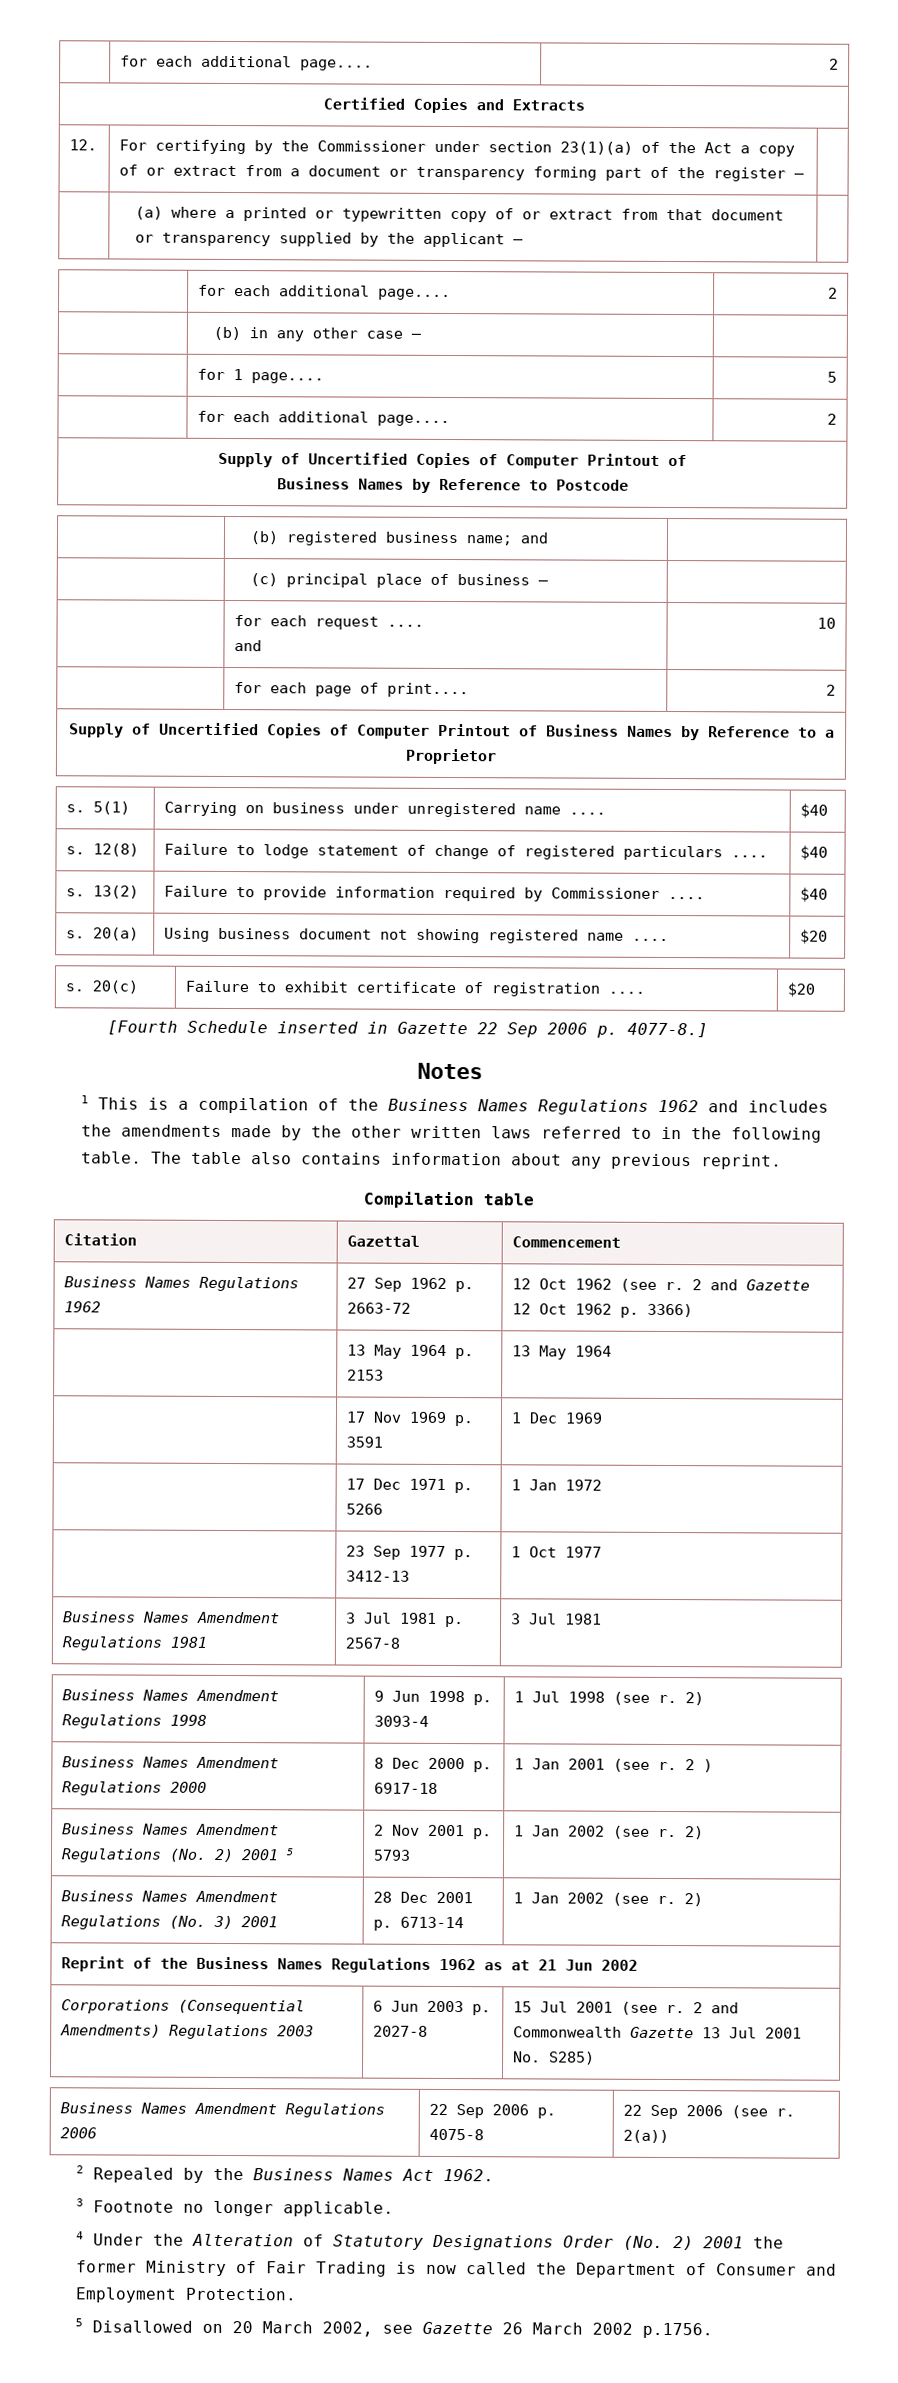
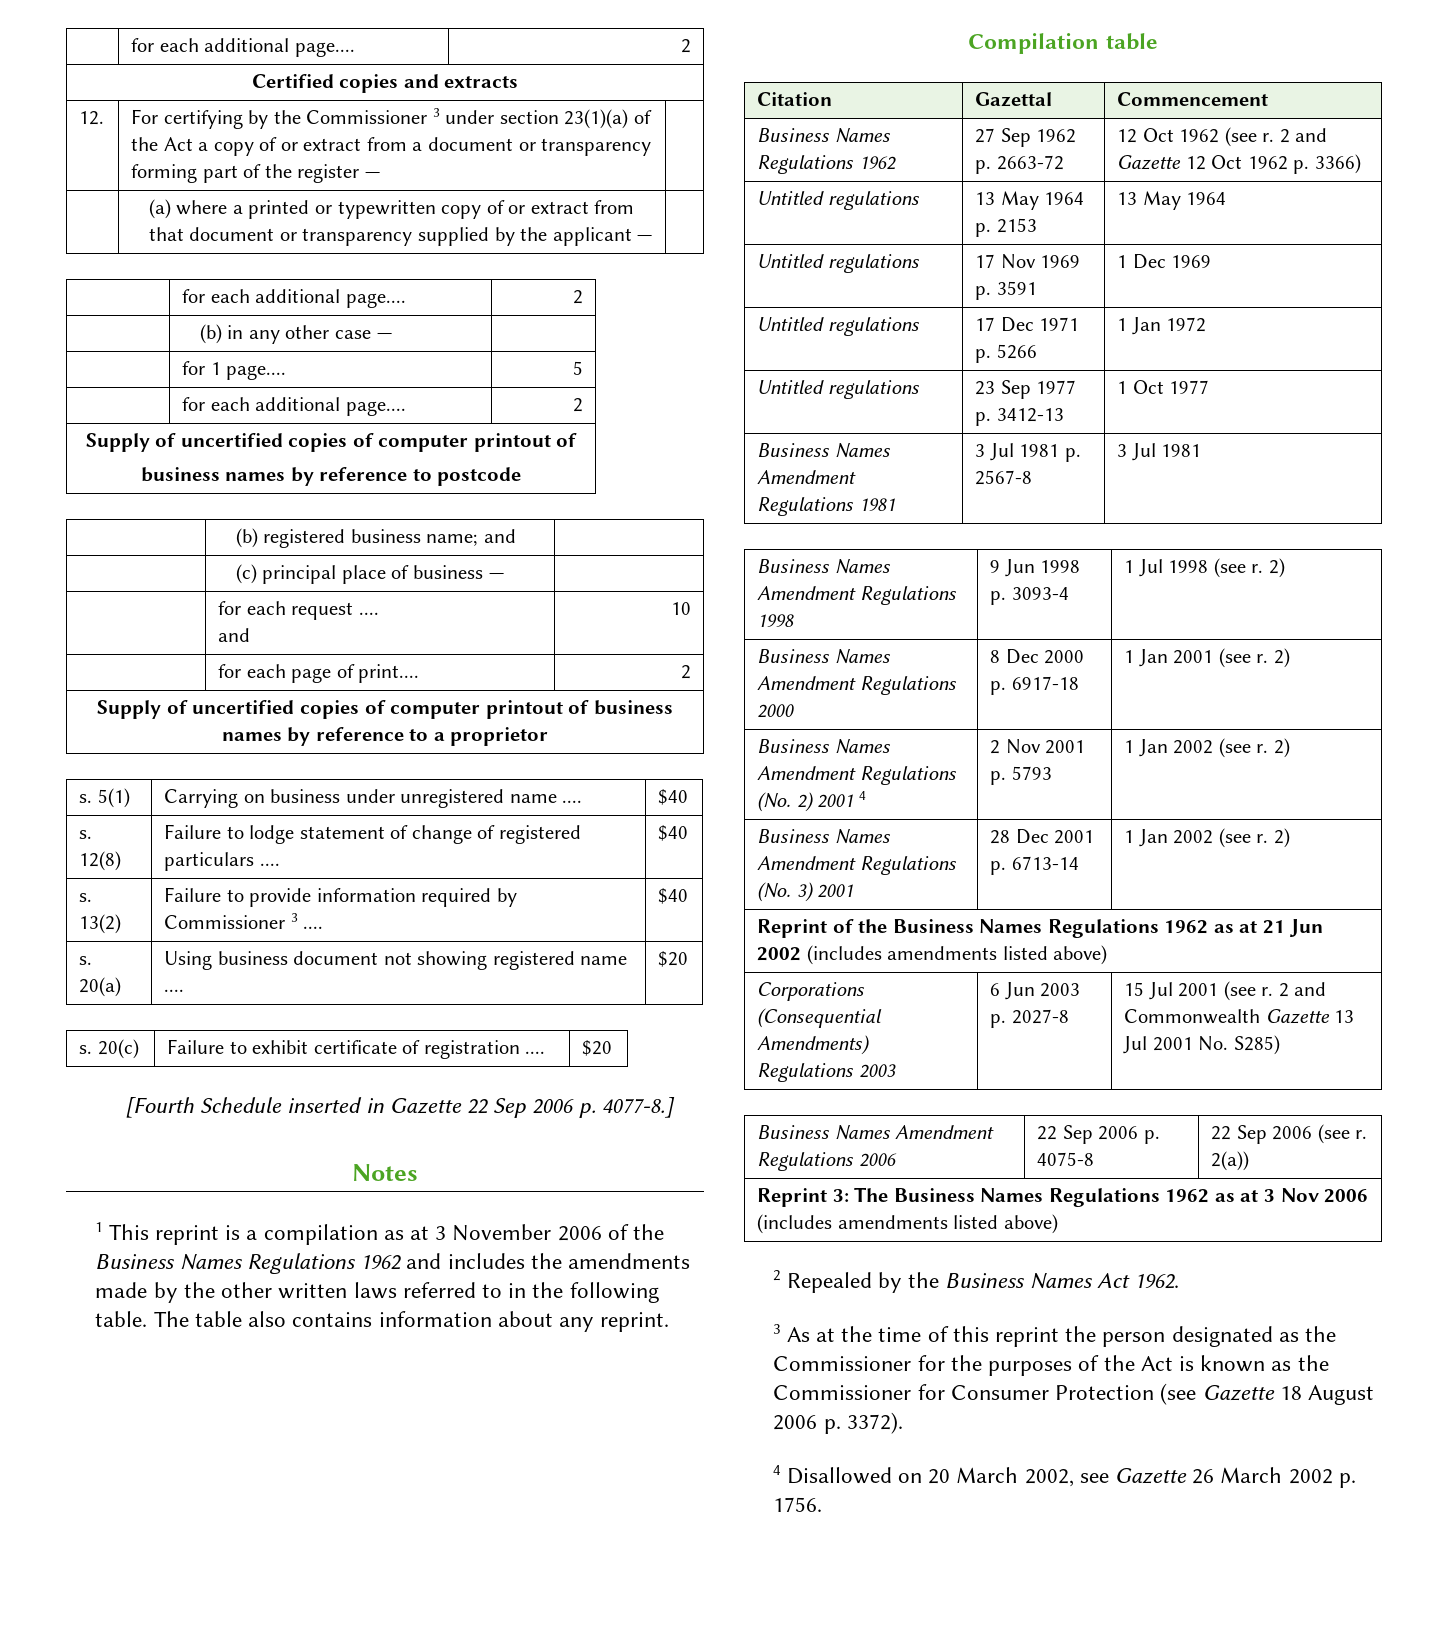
- Certified Copies and Extracts
+ Certified copies and extracts
- 12. | For certifying by the Commissioner under section 23(1)(a) of the Act a copy of or extract from a document or transparency forming part of the register — |
+ 12. | For certifying by the Commissioner 3 under section 23(1)(a) of the Act a copy of or extract from a document or transparency forming part of the register — |
  | for 1 page.... | 5
  | for each additional page.... | 2
- Supply of Uncertified Copies of Computer Printout of
- Business Names by Reference to Postcode
+ Supply of uncertified copies of computer printout of
+ business names by reference to postcode
- Supply of Uncertified Copies of Computer Printout of Business Names by Reference to a Proprietor
+ Supply of uncertified copies of computer printout of business names by reference to a proprietor
- s. 13(2) | Failure to provide information required by Commissioner .... | $40
+ s. 13(2) | Failure to provide information required by Commissioner 3 .... | $40
- 1 This is a compilation of the Business Names Regulations 1962 and includes the amendments made by the other written laws referred to in the following table.
+ 1 This reprint is a compilation as at 3 November 2006 of the Business Names Regulations 1962 and includes the amendments made by the other written laws referred to in the following table.
- The table also contains information about any previous reprint.
+ The table also contains information about any reprint.
- | 13 May 1964 p. 2153 | 13 May 1964
+ Untitled regulations | 13 May 1964 p. 2153 | 13 May 1964
- | 17 Nov 1969 p. 3591 | 1 Dec 1969
+ Untitled regulations | 17 Nov 1969 p. 3591 | 1 Dec 1969
- | 17 Dec 1971 p. 5266 | 1 Jan 1972
+ Untitled regulations | 17 Dec 1971 p. 5266 | 1 Jan 1972
- | 23 Sep 1977 p. 3412-13 | 1 Oct 1977
+ Untitled regulations | 23 Sep 1977 p. 3412-13 | 1 Oct 1977
- Business Names Amendment Regulations 2000 | 8 Dec 2000 p. 6917-18 | 1 Jan 2001 (see r. 2 )
+ Business Names Amendment Regulations 2000 | 8 Dec 2000 p. 6917-18 | 1 Jan 2001 (see r. 2)
- Business Names Amendment Regulations (No. 2) 2001 5 | 2 Nov 2001 p. 5793 | 1 Jan 2002 (see r. 2)
+ Business Names Amendment Regulations (No. 2) 2001 4 | 2 Nov 2001 p. 5793 | 1 Jan 2002 (see r. 2)
- Reprint of the Business Names Regulations 1962 as at 21 Jun 2002
+ Reprint of the Business Names Regulations 1962 as at 21 Jun 2002 (includes amendments listed above)
+ Reprint 3: The Business Names Regulations 1962 as at 3 Nov 2006 (includes amendments listed above)
- 3 Footnote no longer applicable.
- 4 Under the Alteration of Statutory Designations Order (No. 2) 2001 the former Ministry of Fair Trading is now called the Department of Consumer and Employment Protection.
- 5 Disallowed on 20 March 2002, see Gazette 26 March 2002 p.1756.
+ 3 As at the time of this reprint the person designated as the Commissioner for the purposes of the Act is known as the Commissioner for Consumer Protection (see Gazette 18 August 2006 p. 3372).
+ 4 Disallowed on 20 March 2002, see Gazette 26 March 2002 p. 1756.

